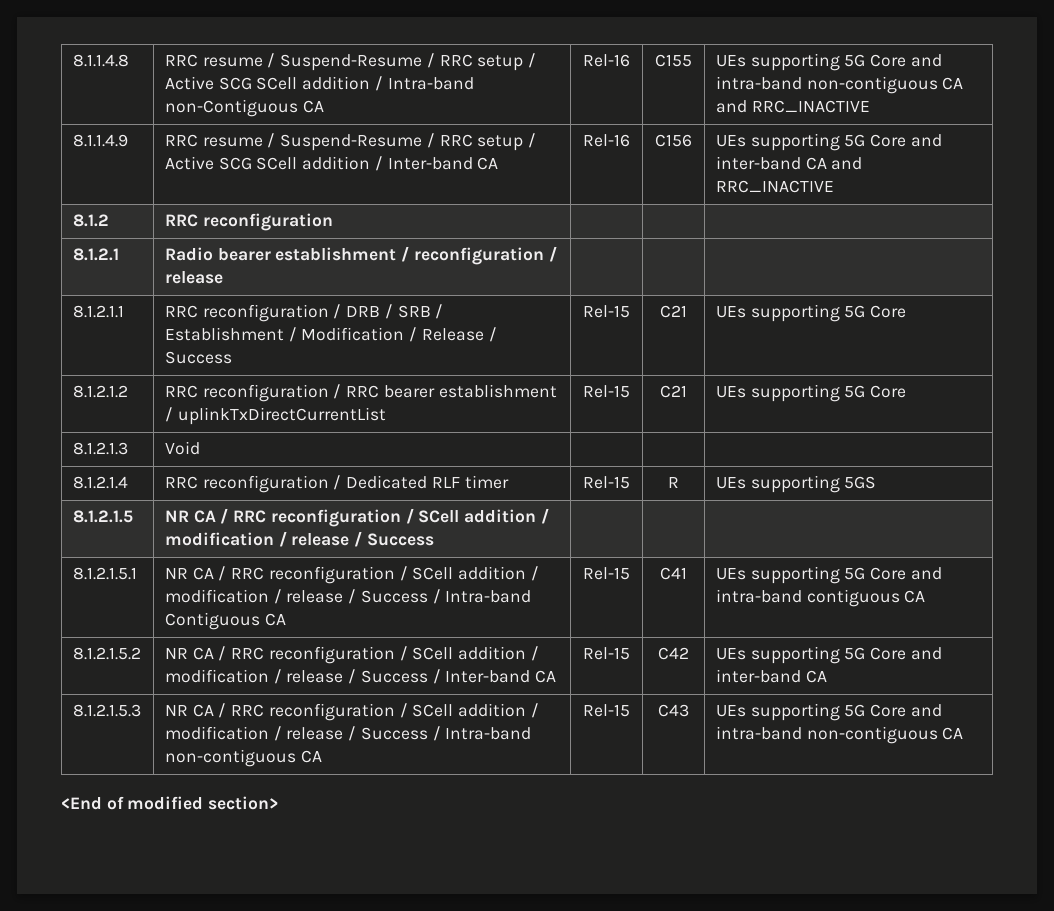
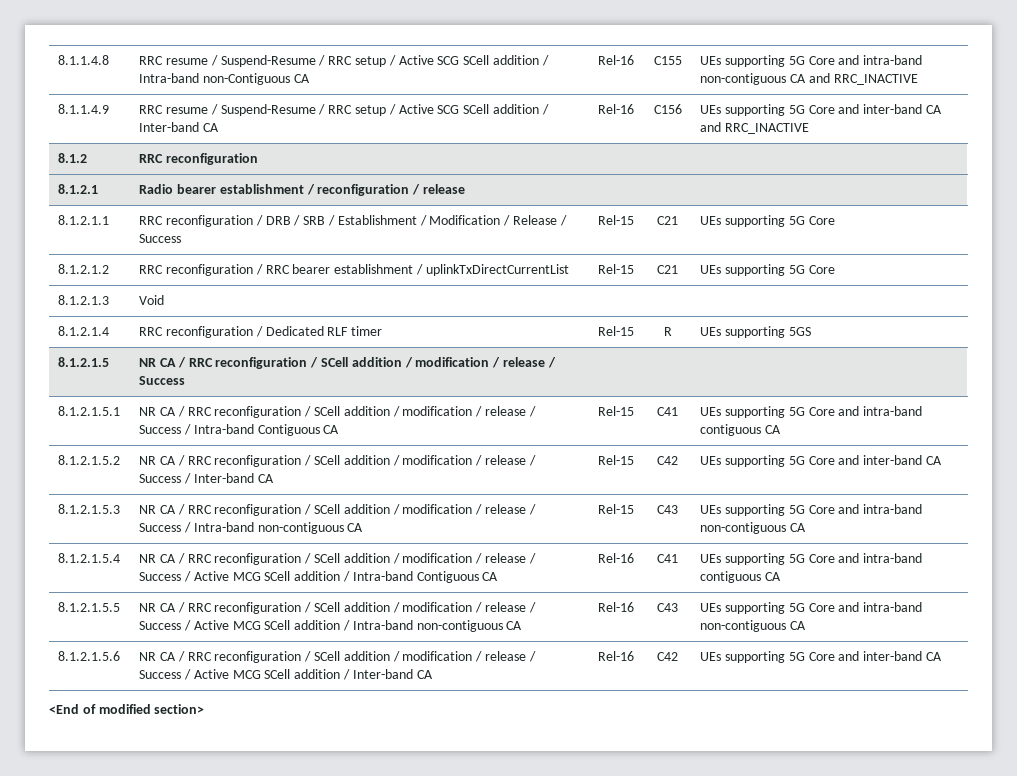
+ 8.1.2.1.5.4 | NR CA / RRC reconfiguration / SCell addition / modification / release / Success / Active MCG SCell addition / Intra-band Contiguous CA | Rel-16 | C41 | UEs supporting 5G Core and intra-band contiguous CA
+ 8.1.2.1.5.5 | NR CA / RRC reconfiguration / SCell addition / modification / release / Success / Active MCG SCell addition / Intra-band non-contiguous CA | Rel-16 | C43 | UEs supporting 5G Core and intra-band non-contiguous CA
+ 8.1.2.1.5.6 | NR CA / RRC reconfiguration / SCell addition / modification / release / Success / Active MCG SCell addition / Inter-band CA | Rel-16 | C42 | UEs supporting 5G Core and inter-band CA

